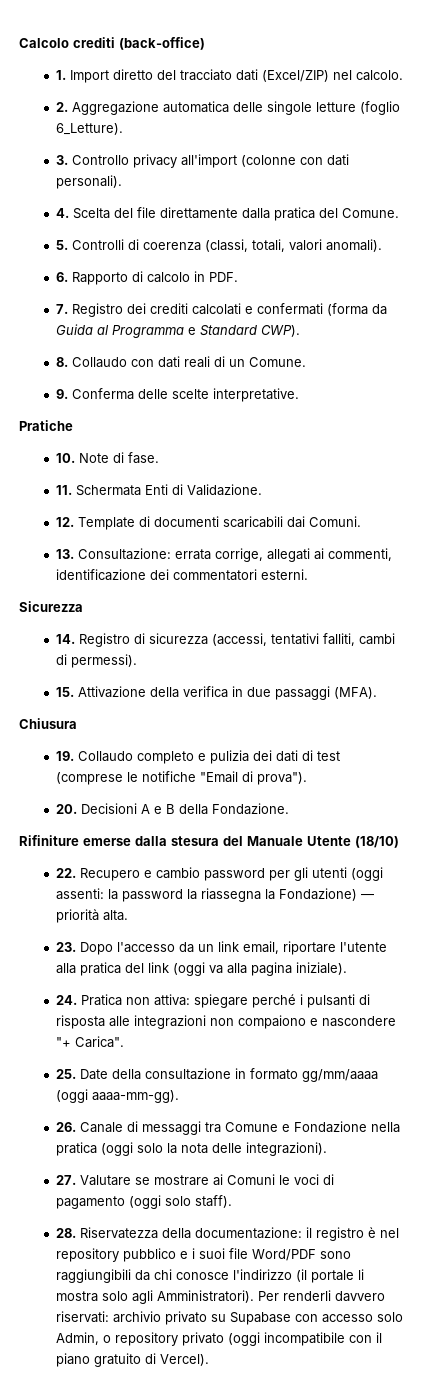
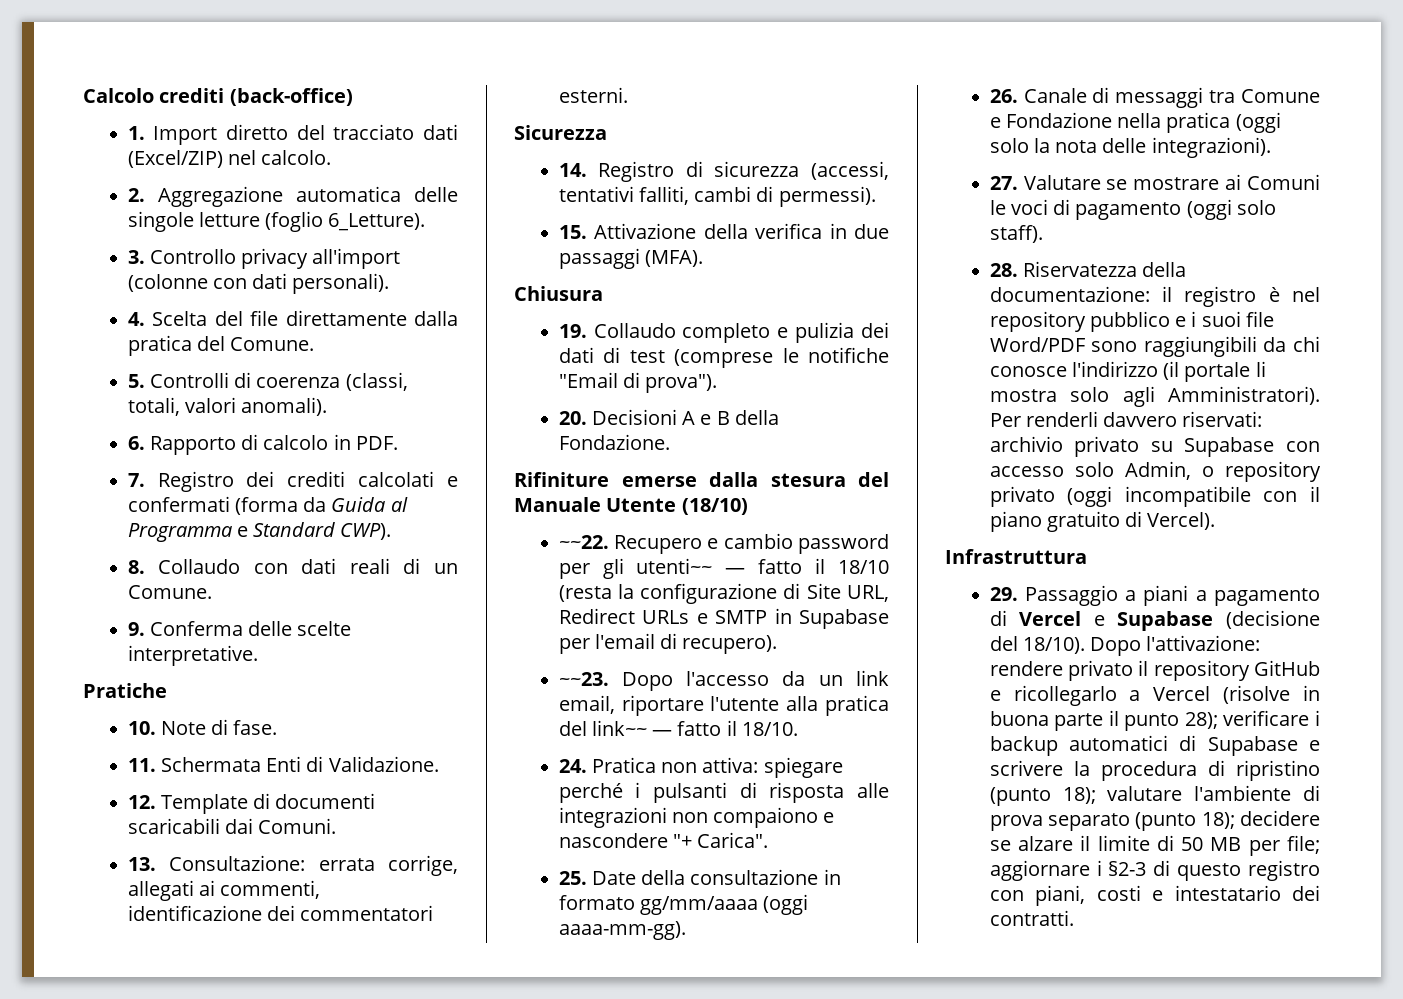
- 22. Recupero e cambio password per gli utenti (oggi assenti: la password la riassegna la Fondazione) — priorità alta.
- 23. Dopo l'accesso da un link email, riportare l'utente alla pratica del link (oggi va alla pagina iniziale).
+ ~~22. Recupero e cambio password per gli utenti~~ — fatto il 18/10 (resta la configurazione di Site URL, Redirect URLs e SMTP in Supabase per l'email di recupero).
+ ~~23. Dopo l'accesso da un link email, riportare l'utente alla pratica del link~~ — fatto il 18/10.
+ Infrastruttura
+ 29. Passaggio a piani a pagamento di Vercel e Supabase (decisione del 18/10). Dopo l'attivazione: rendere privato il repository GitHub e ricollegarlo a Vercel (risolve in buona parte il punto 28); verificare i backup automatici di Supabase e scrivere la procedura di ripristino (punto 18); valutare l'ambiente di prova separato (punto 18); decidere se alzare il limite di 50 MB per file; aggiornare i §2-3 di questo registro con piani, costi e intestatario dei contratti.

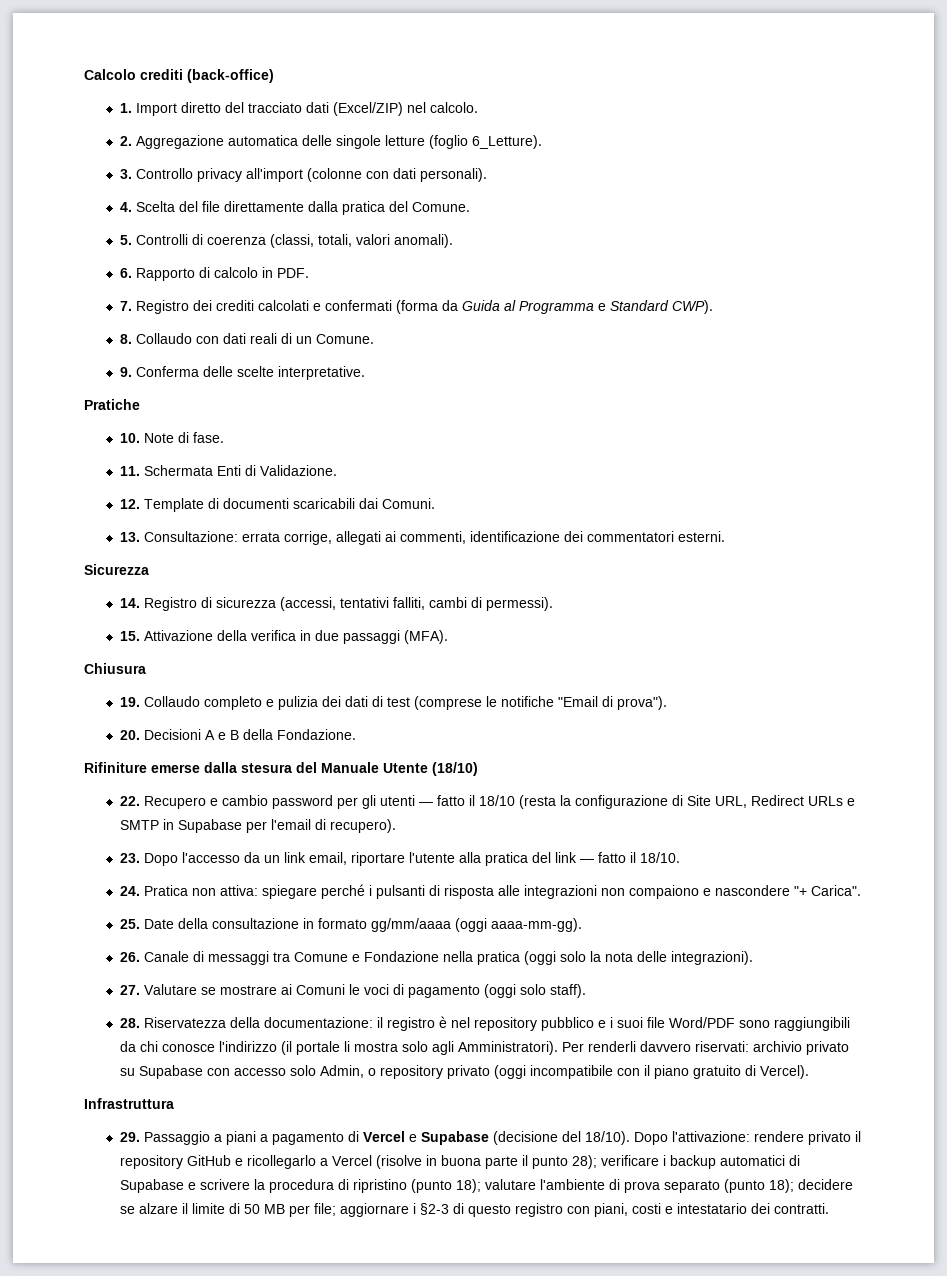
- ~~22. Recupero e cambio password per gli utenti~~ — fatto il 18/10 (resta la configurazione di Site URL, Redirect URLs e SMTP in Supabase per l'email di recupero).
+ 22. Recupero e cambio password per gli utenti — fatto il 18/10 (resta la configurazione di Site URL, Redirect URLs e SMTP in Supabase per l'email di recupero).
- ~~23. Dopo l'accesso da un link email, riportare l'utente alla pratica del link~~ — fatto il 18/10.
+ 23. Dopo l'accesso da un link email, riportare l'utente alla pratica del link — fatto il 18/10.

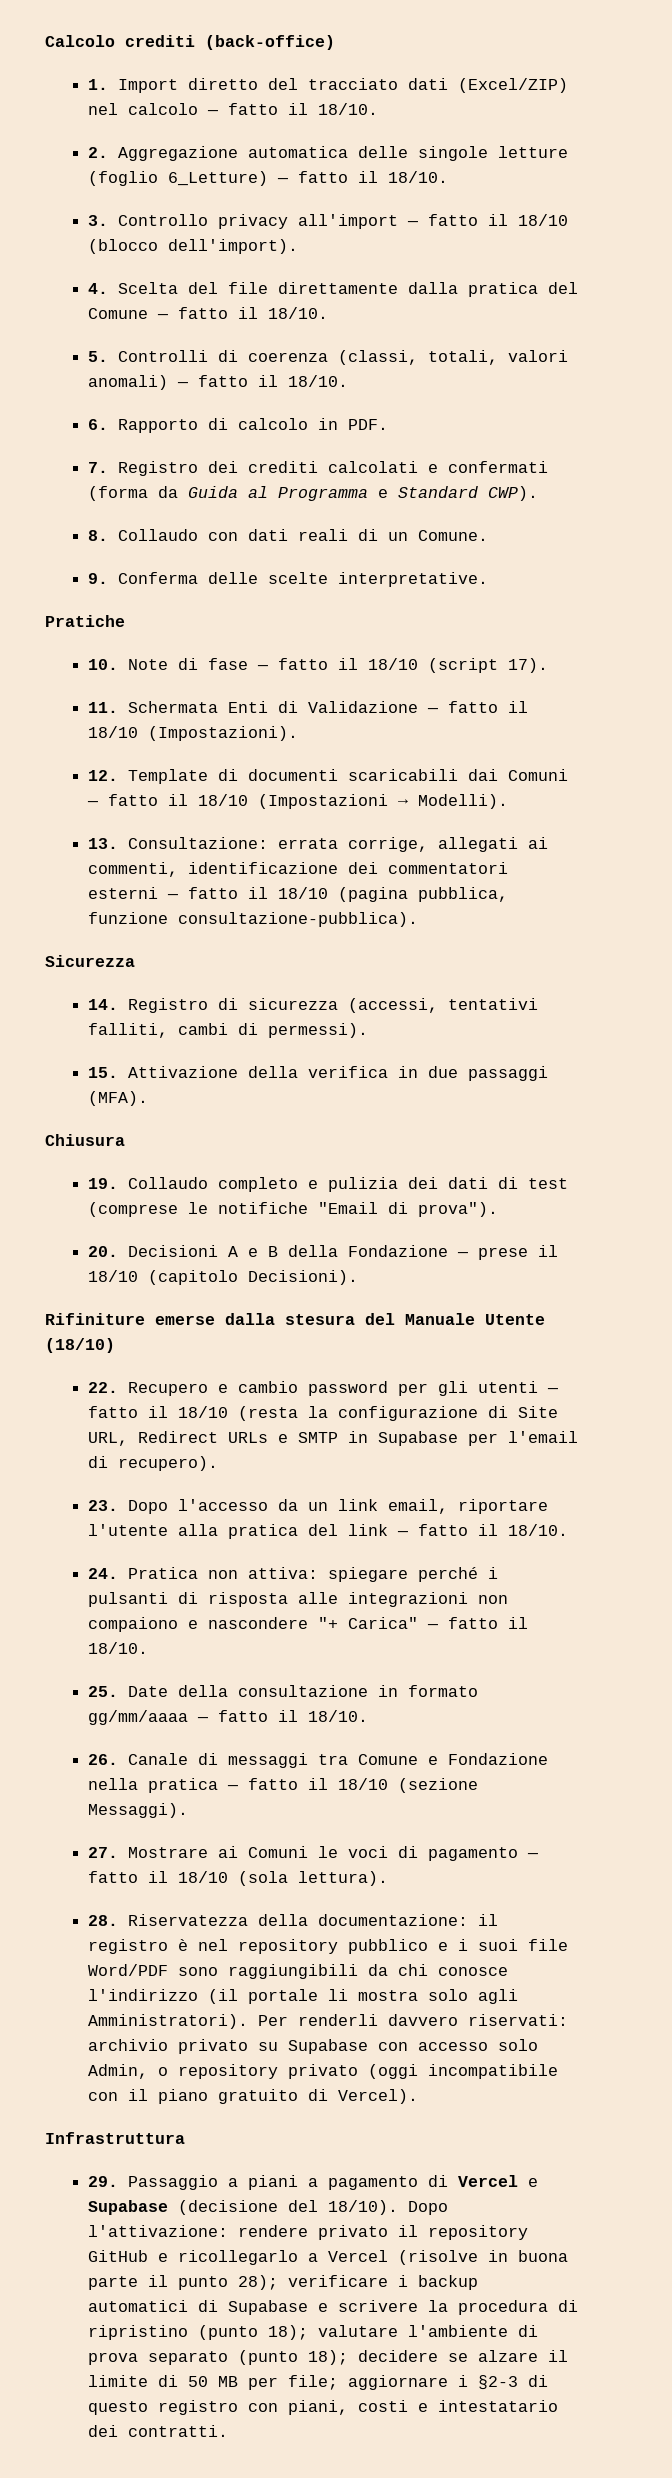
- 1. Import diretto del tracciato dati (Excel/ZIP) nel calcolo.
+ 1. Import diretto del tracciato dati (Excel/ZIP) nel calcolo — fatto il 18/10.
- 2. Aggregazione automatica delle singole letture (foglio 6_Letture).
+ 2. Aggregazione automatica delle singole letture (foglio 6_Letture) — fatto il 18/10.
- 3. Controllo privacy all'import (colonne con dati personali).
+ 3. Controllo privacy all'import — fatto il 18/10 (blocco dell'import).
- 4. Scelta del file direttamente dalla pratica del Comune.
+ 4. Scelta del file direttamente dalla pratica del Comune — fatto il 18/10.
- 5. Controlli di coerenza (classi, totali, valori anomali).
+ 5. Controlli di coerenza (classi, totali, valori anomali) — fatto il 18/10.
- 10. Note di fase.
- 11. Schermata Enti di Validazione.
+ 10. Note di fase — fatto il 18/10 (script 17).
+ 11. Schermata Enti di Validazione — fatto il 18/10 (Impostazioni).
- 12. Template di documenti scaricabili dai Comuni.
+ 12. Template di documenti scaricabili dai Comuni — fatto il 18/10 (Impostazioni → Modelli).
- 13. Consultazione: errata corrige, allegati ai commenti, identificazione dei commentatori esterni.
+ 13. Consultazione: errata corrige, allegati ai commenti, identificazione dei commentatori esterni — fatto il 18/10 (pagina pubblica, funzione consultazione-pubblica).
- 20. Decisioni A e B della Fondazione.
+ 20. Decisioni A e B della Fondazione — prese il 18/10 (capitolo Decisioni).
- 24. Pratica non attiva: spiegare perché i pulsanti di risposta alle integrazioni non compaiono e nascondere "+ Carica".
+ 24. Pratica non attiva: spiegare perché i pulsanti di risposta alle integrazioni non compaiono e nascondere "+ Carica" — fatto il 18/10.
- 25. Date della consultazione in formato gg/mm/aaaa (oggi aaaa-mm-gg).
+ 25. Date della consultazione in formato gg/mm/aaaa — fatto il 18/10.
- 26. Canale di messaggi tra Comune e Fondazione nella pratica (oggi solo la nota delle integrazioni).
- 27. Valutare se mostrare ai Comuni le voci di pagamento (oggi solo staff).
+ 26. Canale di messaggi tra Comune e Fondazione nella pratica — fatto il 18/10 (sezione Messaggi).
+ 27. Mostrare ai Comuni le voci di pagamento — fatto il 18/10 (sola lettura).

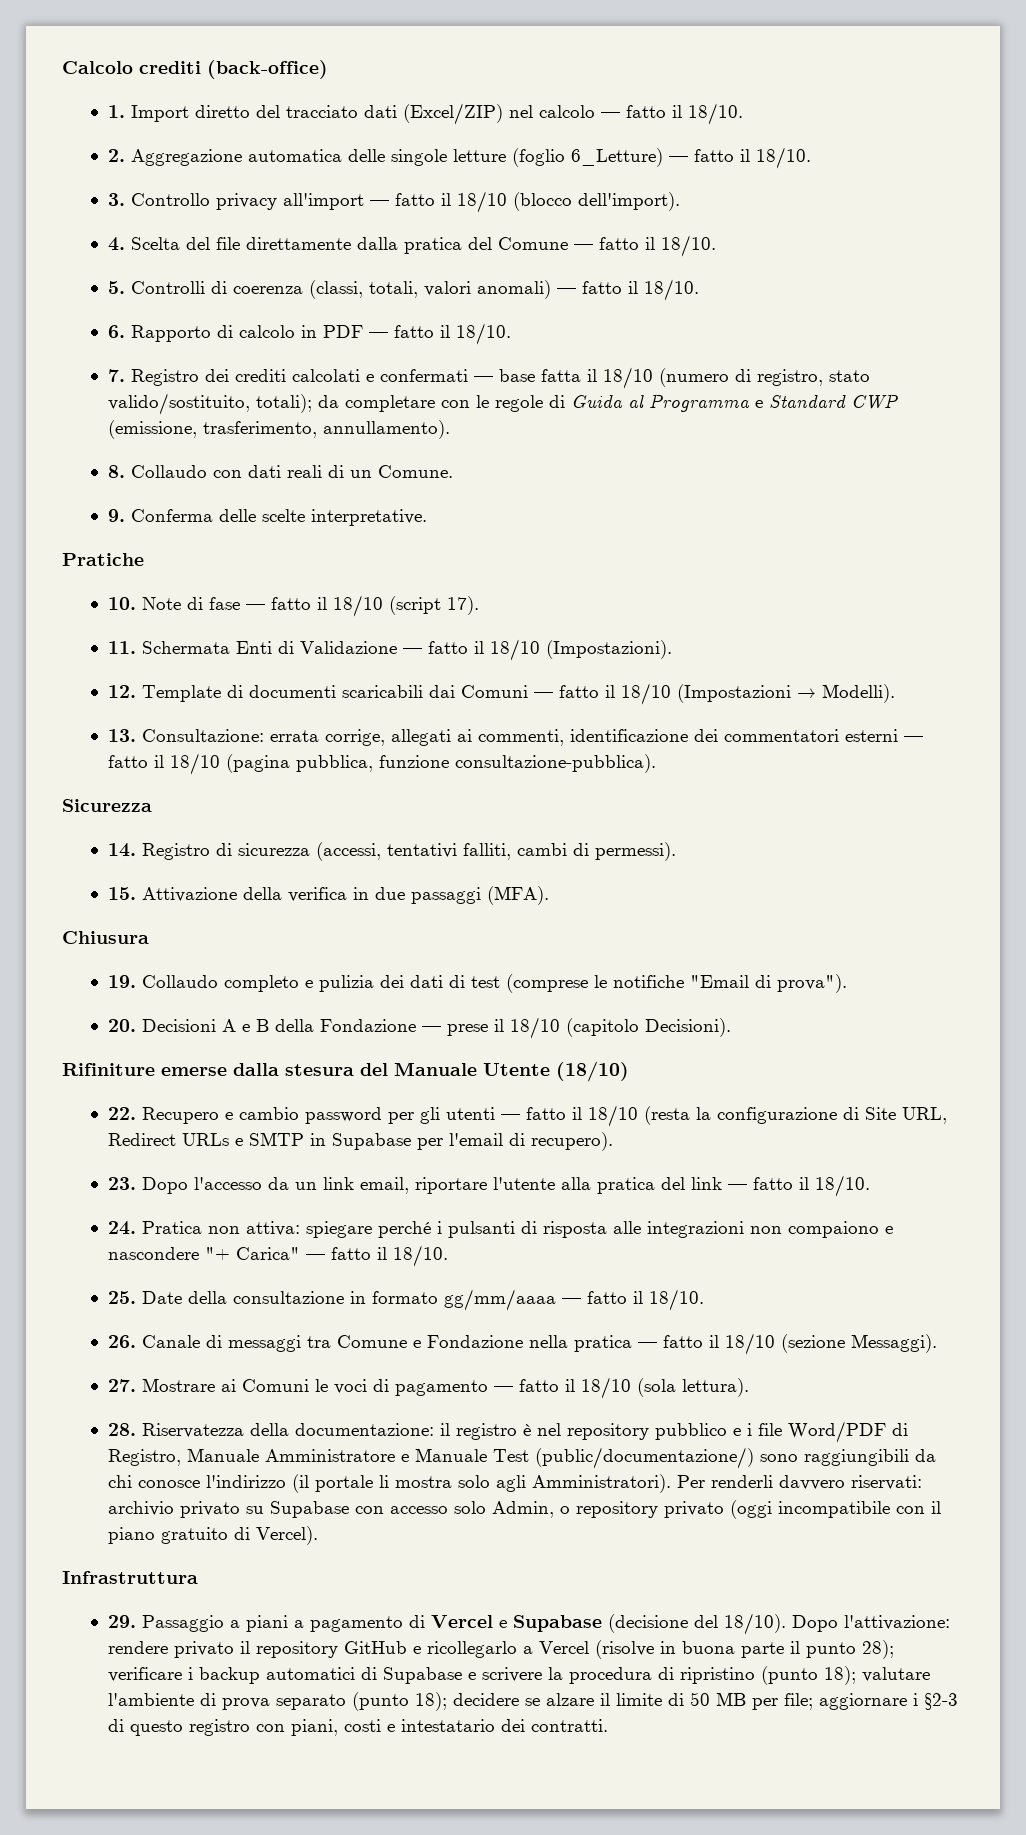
- 6. Rapporto di calcolo in PDF.
+ 6. Rapporto di calcolo in PDF — fatto il 18/10.
- 7. Registro dei crediti calcolati e confermati (forma da Guida al Programma e Standard CWP).
+ 7. Registro dei crediti calcolati e confermati — base fatta il 18/10 (numero di registro, stato valido/sostituito, totali); da completare con le regole di Guida al Programma e Standard CWP (emissione, trasferimento, annullamento).
- 28. Riservatezza della documentazione: il registro è nel repository pubblico e i suoi file Word/PDF sono raggiungibili da chi conosce l'indirizzo (il portale li mostra solo agli Amministratori).
+ 28. Riservatezza della documentazione: il registro è nel repository pubblico e i file Word/PDF di Registro, Manuale Amministratore e Manuale Test (public/documentazione/) sono raggiungibili da chi conosce l'indirizzo (il portale li mostra solo agli Amministratori).

